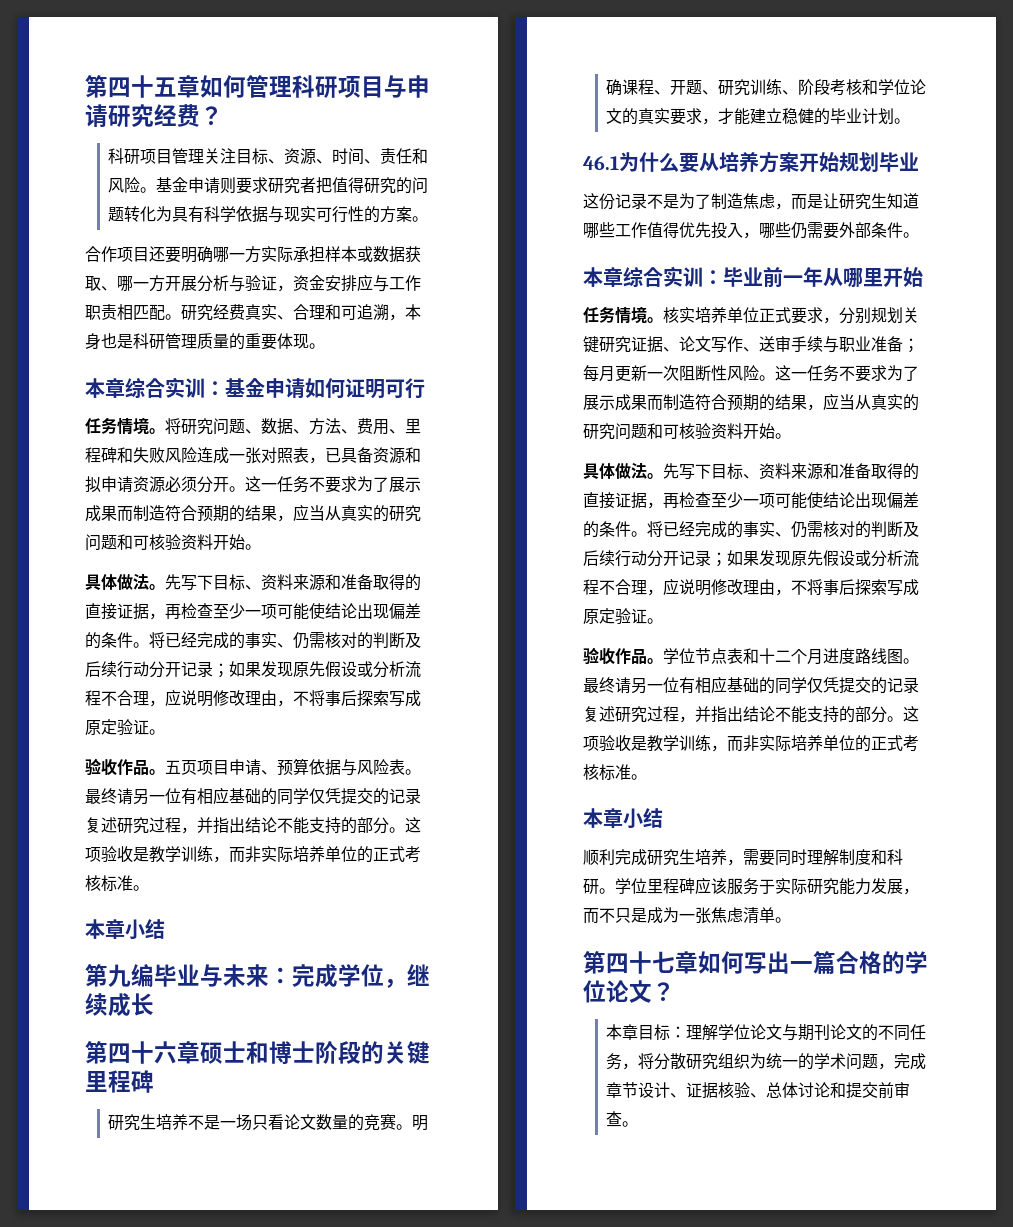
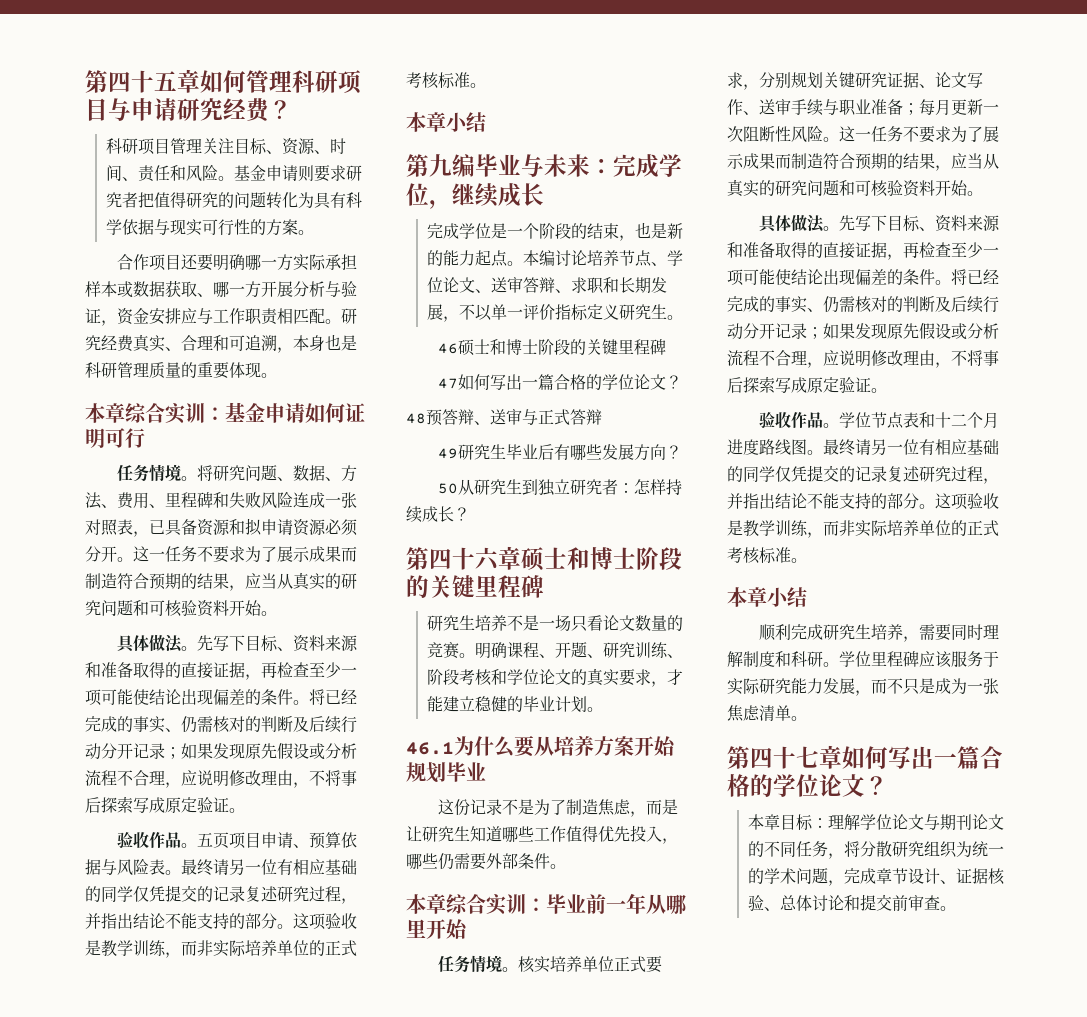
+ 完成学位是一个阶段的结束，也是新的能力起点。本编讨论培养节点、学位论文、送审答辩、求职和长期发展，不以单一评价指标定义研究生。
+ 46硕士和博士阶段的关键里程碑
+ 47如何写出一篇合格的学位论文？
+ 48预答辩、送审与正式答辩
+ 49研究生毕业后有哪些发展方向？
+ 50从研究生到独立研究者：怎样持续成长？

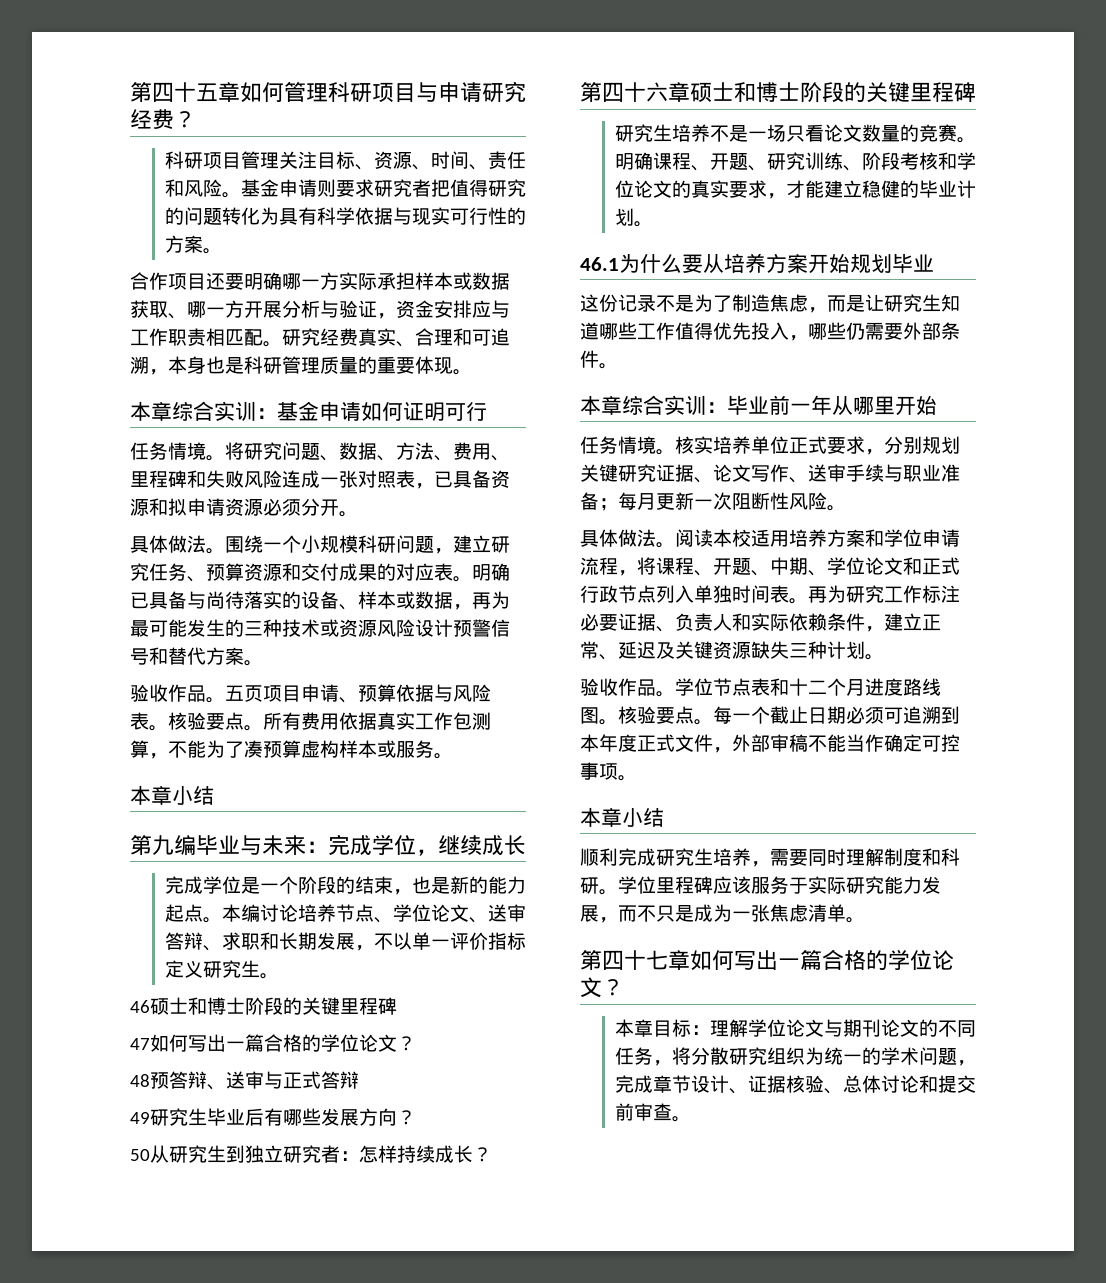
- 将研究问题、数据、方法、费用、里程碑和失败风险连成一张对照表，已具备资源和拟申请资源必须分开。这一任务不要求为了展示成果而制造符合预期的结果，应当从真实的研究问题和可核验资料开始。
- 具体做法。先写下目标、资料来源和准备取得的直接证据，再检查至少一项可能使结论出现偏差的条件。将已经完成的事实、仍需核对的判断及后续行动分开记录；如果发现原先假设或分析流程不合理，应说明修改理由，不将事后探索写成原定验证。
+ 将研究问题、数据、方法、费用、里程碑和失败风险连成一张对照表，已具备资源和拟申请资源必须分开。
+ 具体做法。围绕一个小规模科研问题，建立研究任务、预算资源和交付成果的对应表。明确已具备与尚待落实的设备、样本或数据，再为最可能发生的三种技术或资源风险设计预警信号和替代方案。
- 五页项目申请、预算依据与风险表。最终请另一位有相应基础的同学仅凭提交的记录复述研究过程，并指出结论不能支持的部分。这项验收是教学训练，而非实际培养单位的正式考核标准。
+ 五页项目申请、预算依据与风险表。核验要点。所有费用依据真实工作包测算，不能为了凑预算虚构样本或服务。
- 核实培养单位正式要求，分别规划关键研究证据、论文写作、送审手续与职业准备；每月更新一次阻断性风险。这一任务不要求为了展示成果而制造符合预期的结果，应当从真实的研究问题和可核验资料开始。
- 具体做法。先写下目标、资料来源和准备取得的直接证据，再检查至少一项可能使结论出现偏差的条件。将已经完成的事实、仍需核对的判断及后续行动分开记录；如果发现原先假设或分析流程不合理，应说明修改理由，不将事后探索写成原定验证。
+ 核实培养单位正式要求，分别规划关键研究证据、论文写作、送审手续与职业准备；每月更新一次阻断性风险。
+ 具体做法。阅读本校适用培养方案和学位申请流程，将课程、开题、中期、学位论文和正式行政节点列入单独时间表。再为研究工作标注必要证据、负责人和实际依赖条件，建立正常、延迟及关键资源缺失三种计划。
- 学位节点表和十二个月进度路线图。最终请另一位有相应基础的同学仅凭提交的记录复述研究过程，并指出结论不能支持的部分。这项验收是教学训练，而非实际培养单位的正式考核标准。
+ 学位节点表和十二个月进度路线图。核验要点。每一个截止日期必须可追溯到本年度正式文件，外部审稿不能当作确定可控事项。

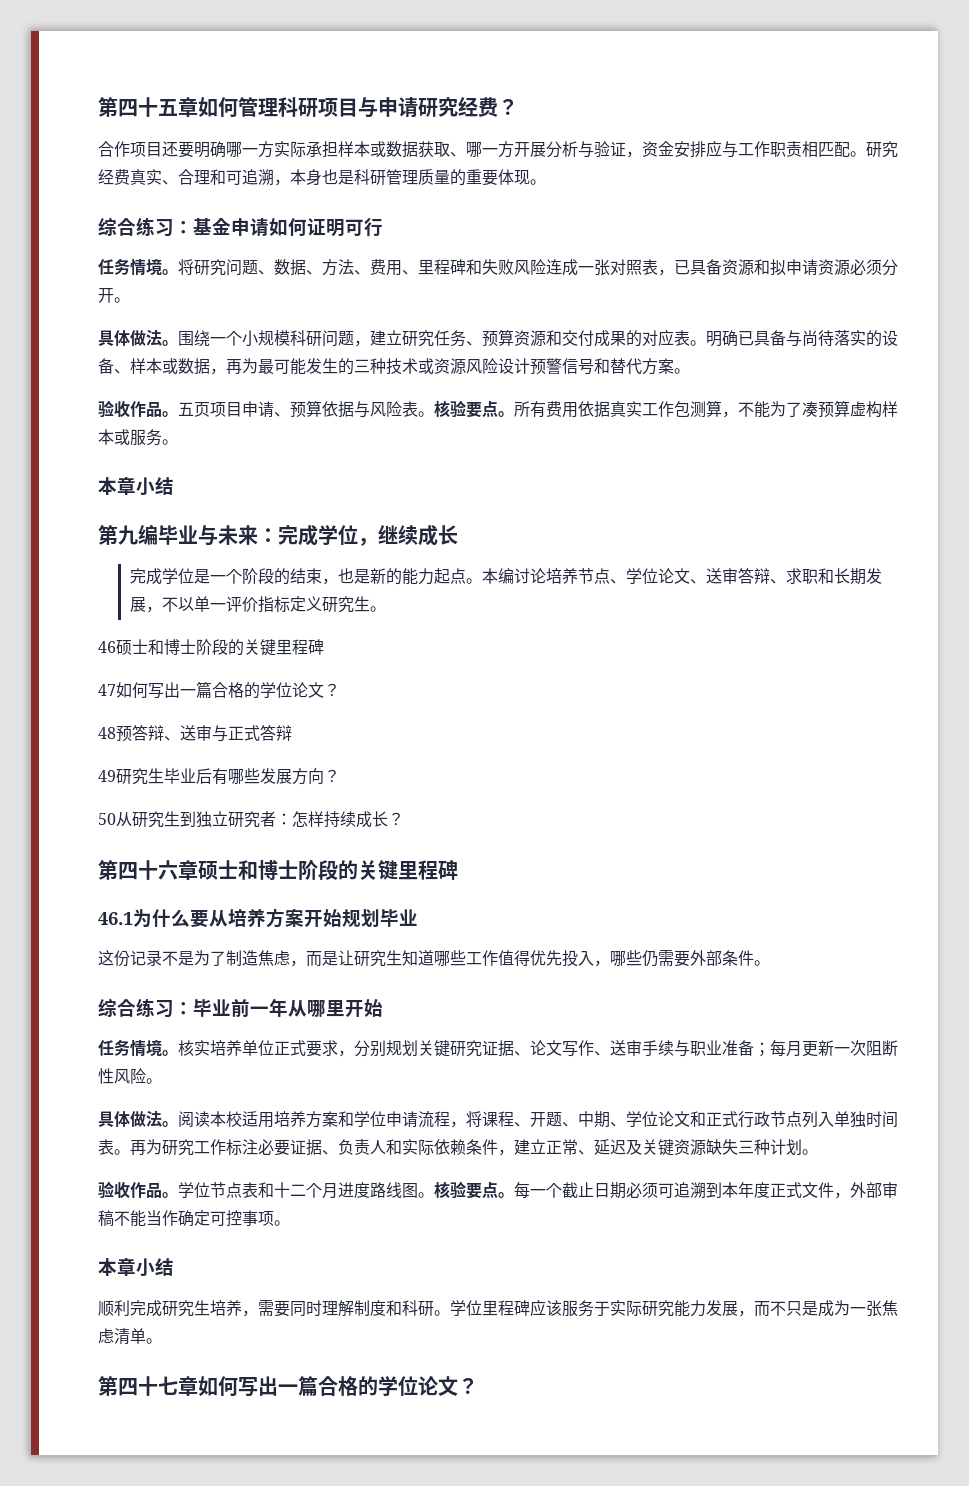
- 科研项目管理关注目标、资源、时间、责任和风险。基金申请则要求研究者把值得研究的问题转化为具有科学依据与现实可行性的方案。
- 本章综合实训：基金申请如何证明可行
+ 综合练习：基金申请如何证明可行
- 研究生培养不是一场只看论文数量的竞赛。明确课程、开题、研究训练、阶段考核和学位论文的真实要求，才能建立稳健的毕业计划。
- 本章综合实训：毕业前一年从哪里开始
+ 综合练习：毕业前一年从哪里开始
- 本章目标：理解学位论文与期刊论文的不同任务，将分散研究组织为统一的学术问题，完成章节设计、证据核验、总体讨论和提交前审查。

